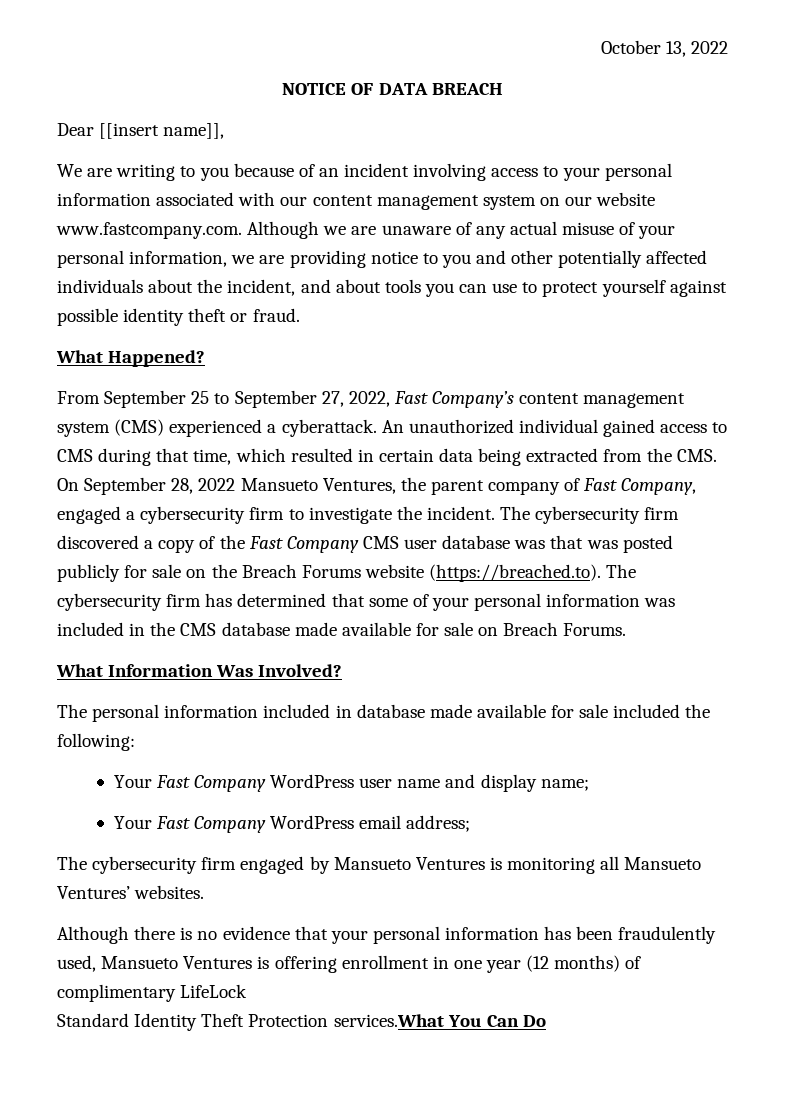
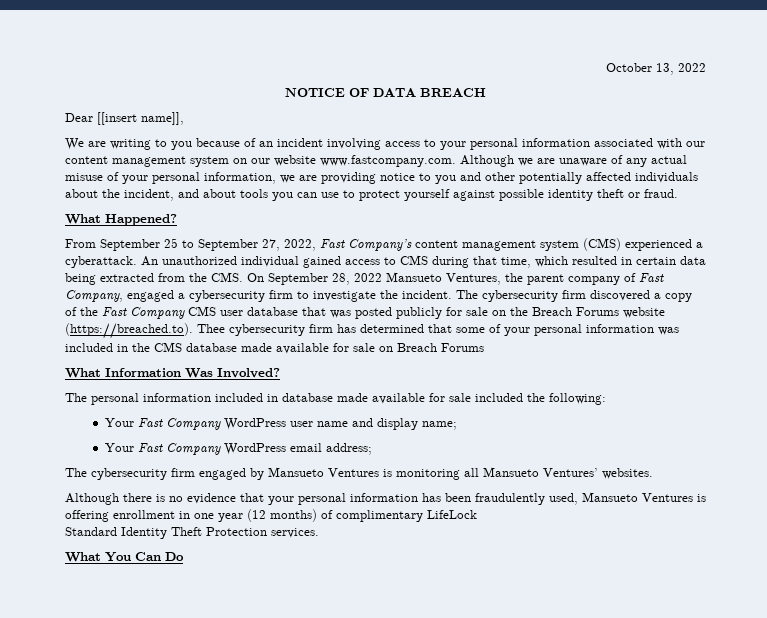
- The cybersecurity firm discovered a copy of the Fast Company CMS user database was that was posted publicly for sale on the Breach Forums website (https://breached.to). The cybersecurity firm has determined that some of your personal information was included in the CMS database made available for sale on Breach Forums.
+ The cybersecurity firm discovered a copy of the Fast Company CMS user database that was posted publicly for sale on the Breach Forums website (https://breached.to). Thee cybersecurity firm has determined that some of your personal information was included in the CMS database made available for sale on Breach Forums
- Standard Identity Theft Protection services.What You Can Do
+ Standard Identity Theft Protection services.
+ What You Can Do

